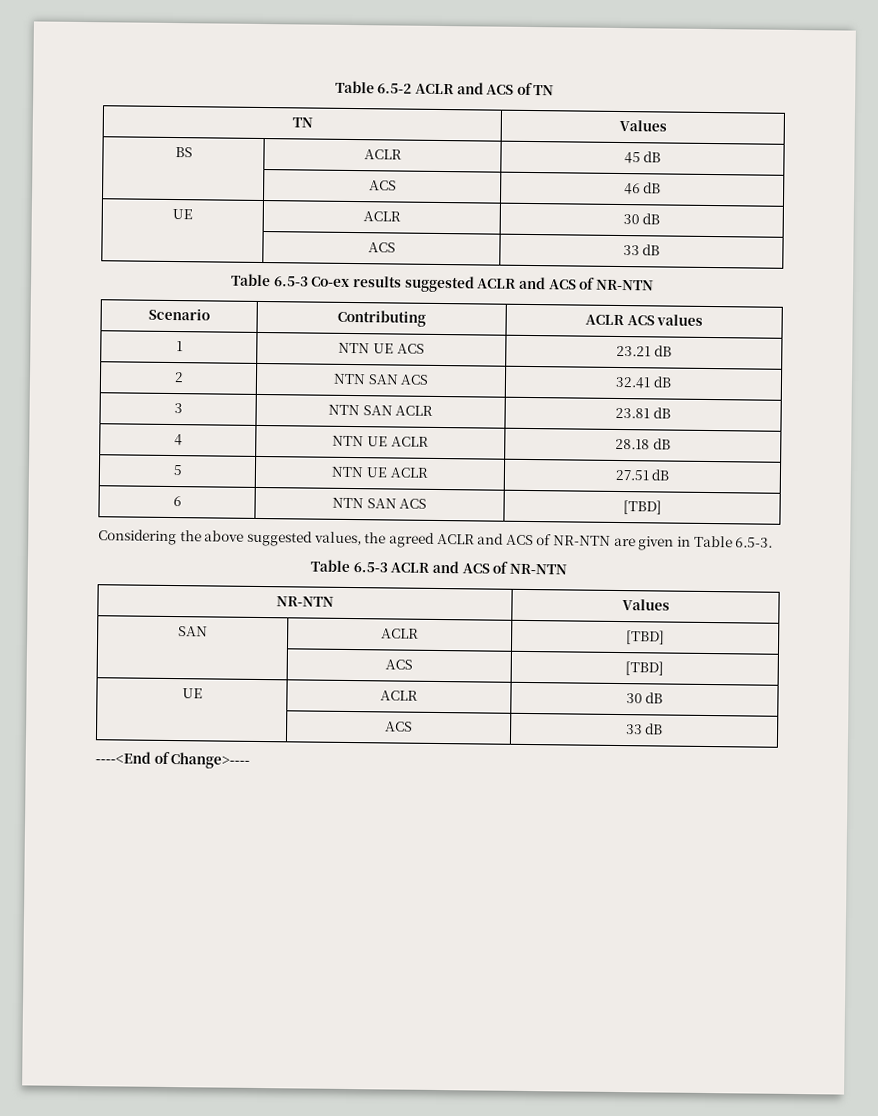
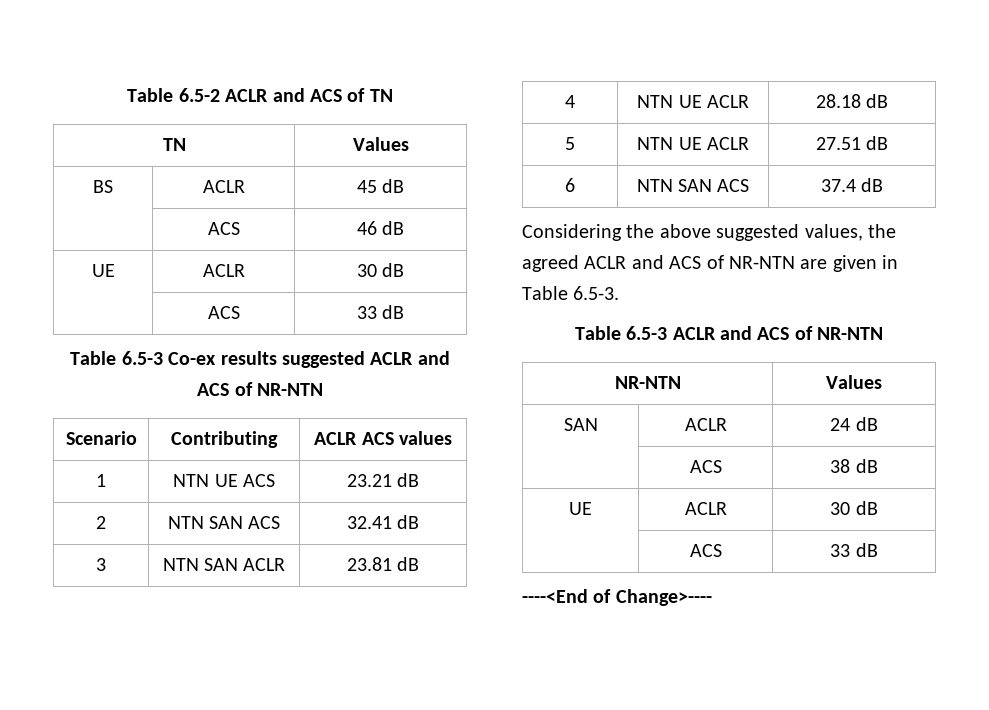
- 6 | NTN SAN ACS | [TBD]
+ 6 | NTN SAN ACS | 37.4 dB
- SAN | ACLR | [TBD]
- | ACS | [TBD]
+ SAN | ACLR | 24 dB
+ | ACS | 38 dB

